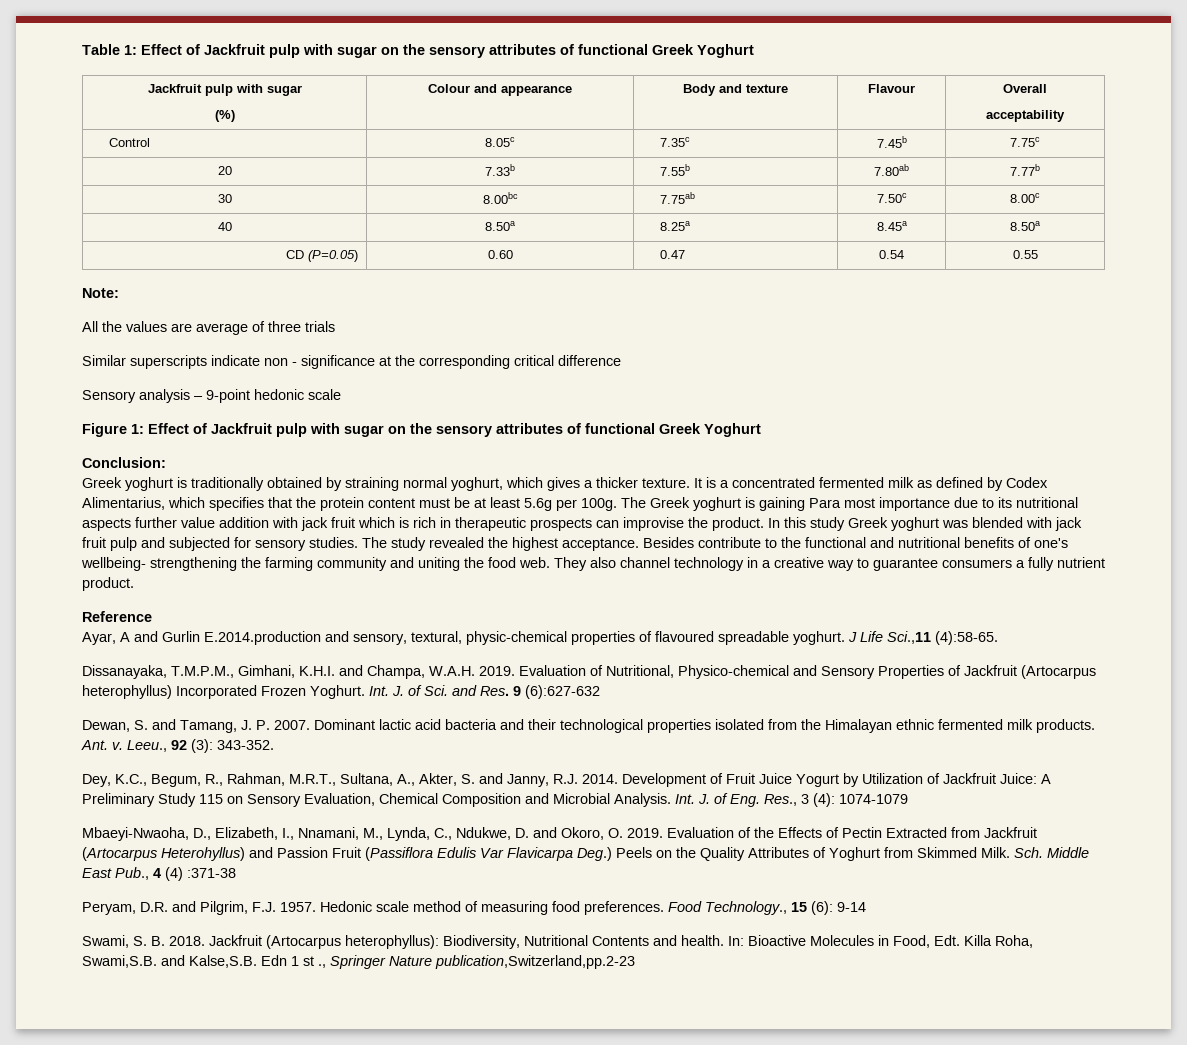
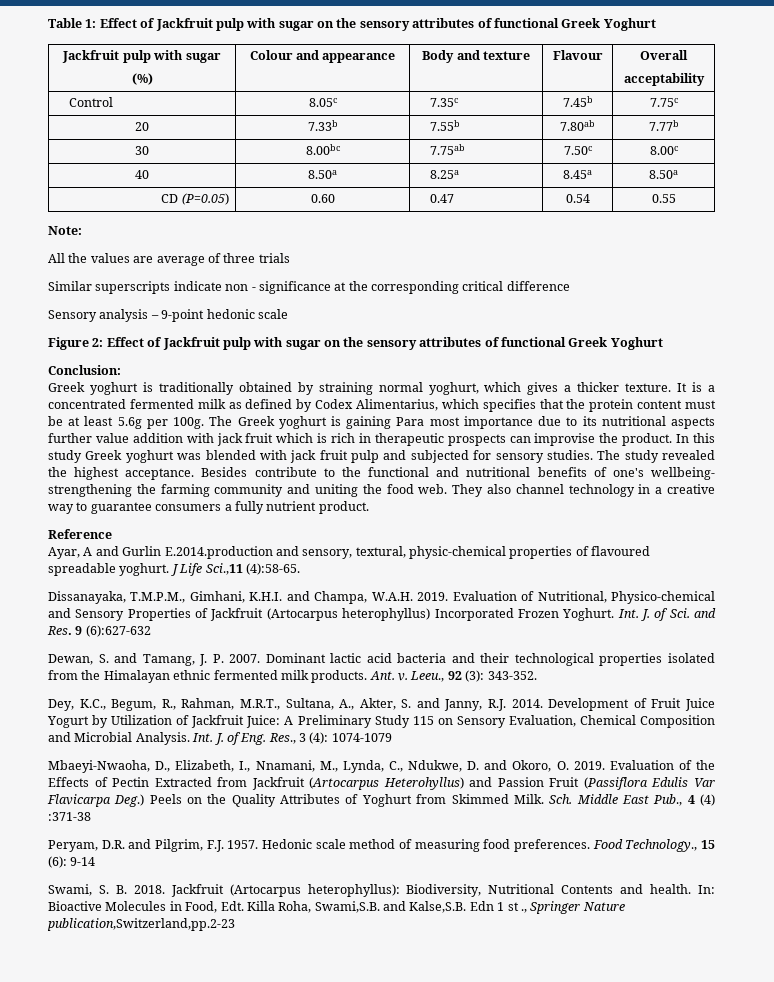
- Figure 1: Effect of Jackfruit pulp with sugar on the sensory attributes of functional Greek Yoghurt
+ Figure 2: Effect of Jackfruit pulp with sugar on the sensory attributes of functional Greek Yoghurt

